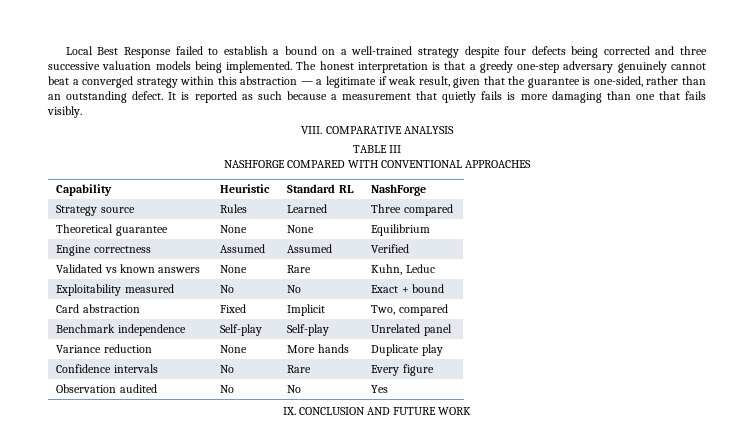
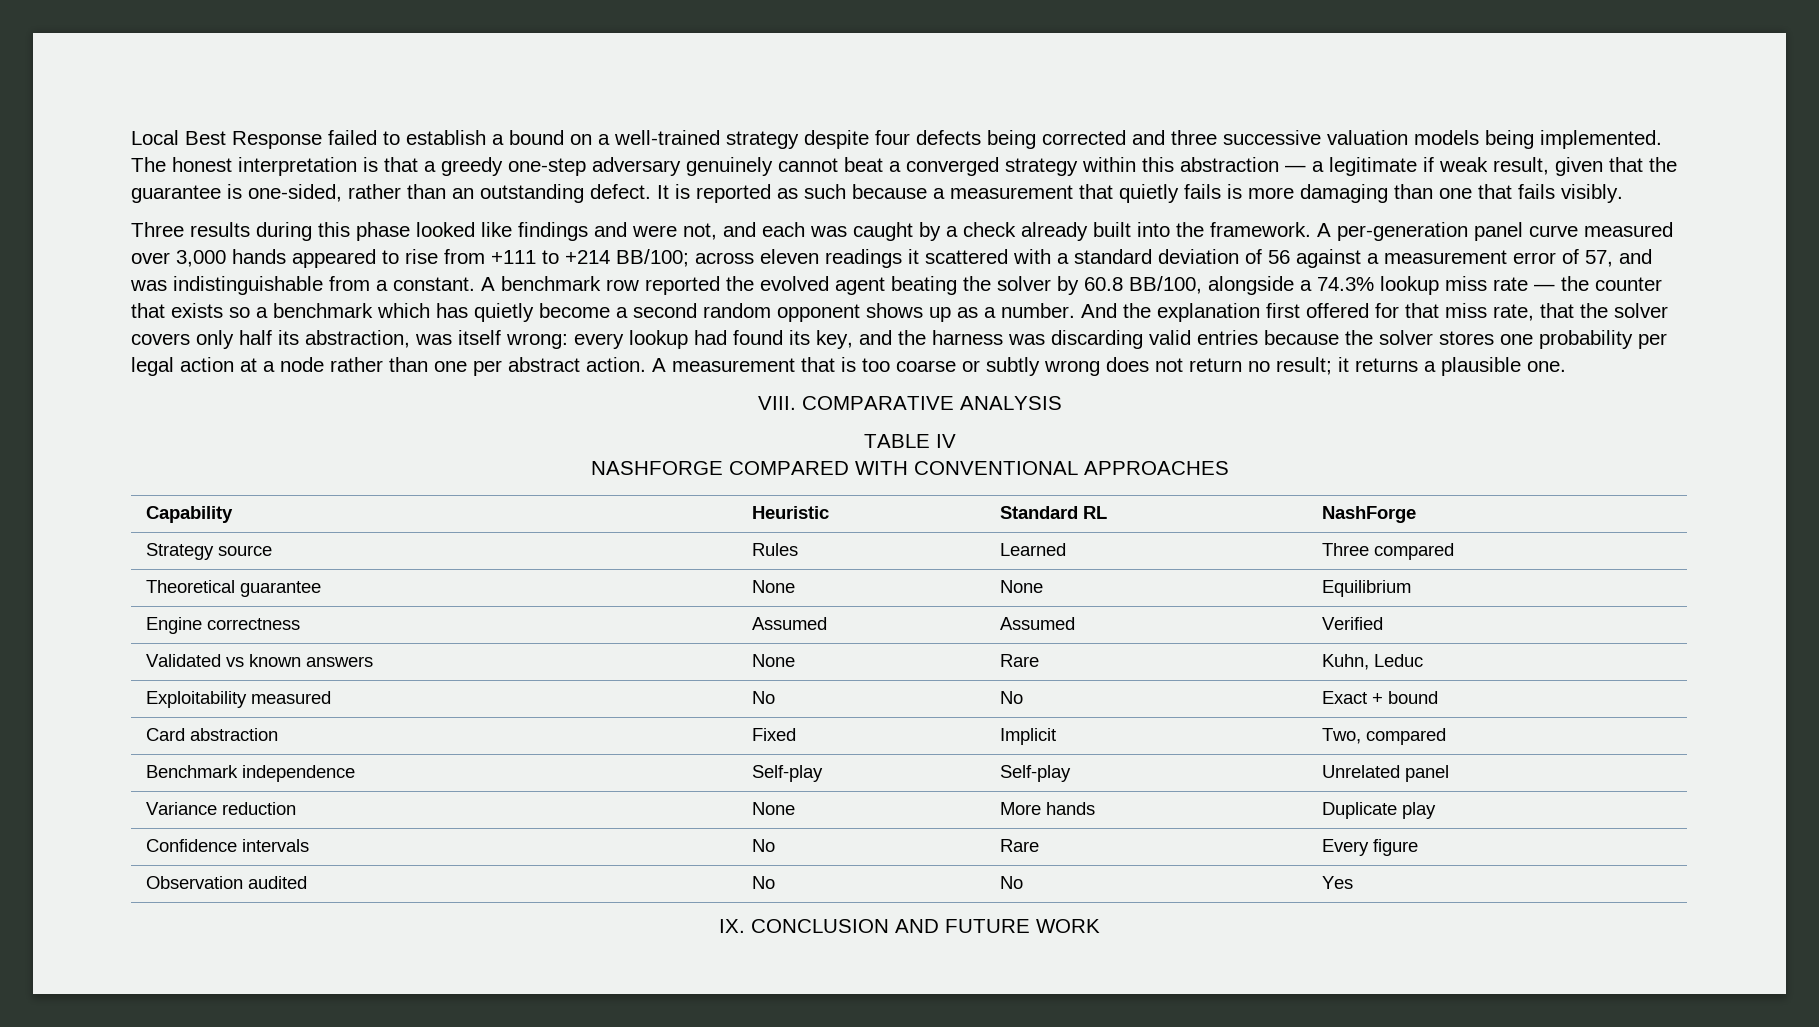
+ Three results during this phase looked like findings and were not, and each was caught by a check already built into the framework. A per-generation panel curve measured over 3,000 hands appeared to rise from +111 to +214 BB/100; across eleven readings it scattered with a standard deviation of 56 against a measurement error of 57, and was indistinguishable from a constant. A benchmark row reported the evolved agent beating the solver by 60.8 BB/100, alongside a 74.3% lookup miss rate — the counter that exists so a benchmark which has quietly become a second random opponent shows up as a number. And the explanation first offered for that miss rate, that the solver covers only half its abstraction, was itself wrong: every lookup had found its key, and the harness was discarding valid entries because the solver stores one probability per legal action at a node rather than one per abstract action. A measurement that is too coarse or subtly wrong does not return no result; it returns a plausible one.
- TABLE III
+ TABLE IV

